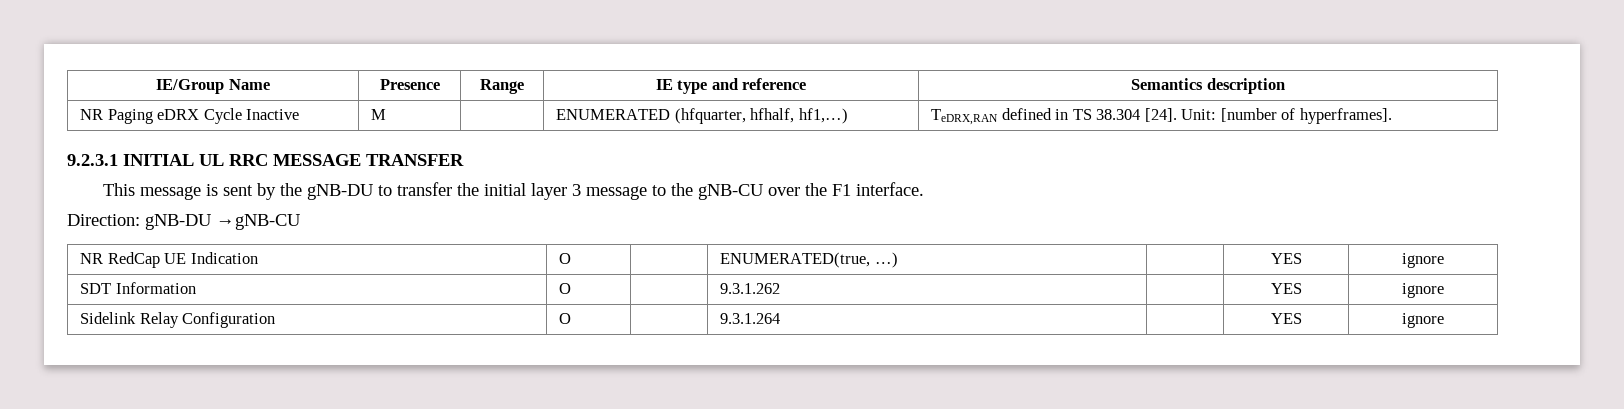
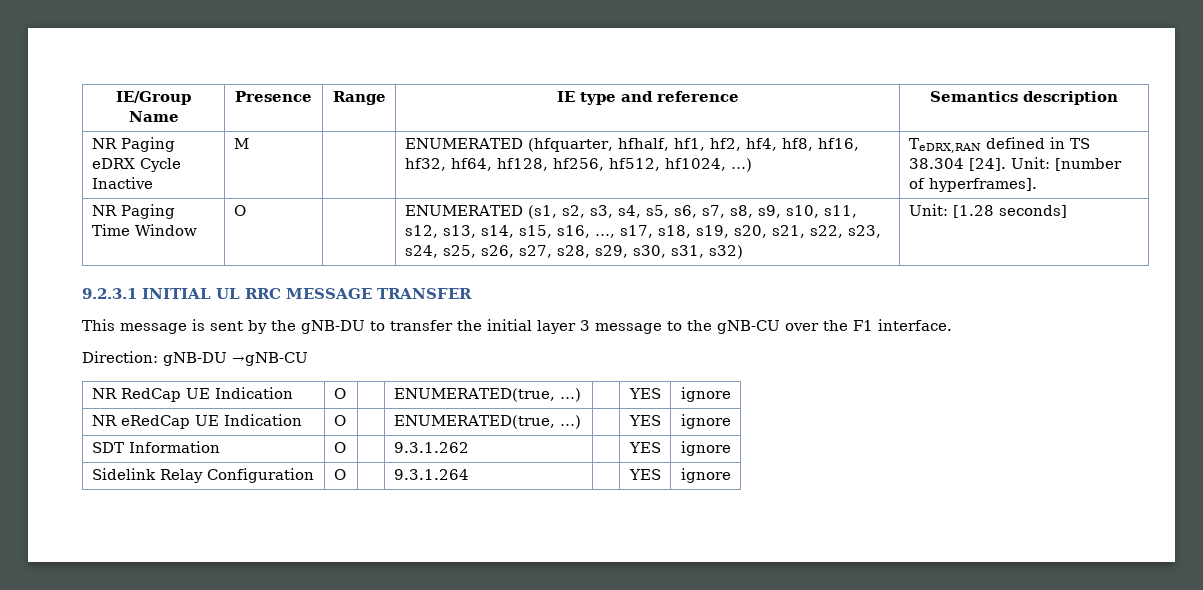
- NR Paging eDRX Cycle Inactive | M | | ENUMERATED (hfquarter, hfhalf, hf1,…) | TeDRX,RAN defined in TS 38.304 [24]. Unit: [number of hyperframes].
+ NR Paging eDRX Cycle Inactive | M | | ENUMERATED (hfquarter, hfhalf, hf1, hf2, hf4, hf8, hf16, hf32, hf64, hf128, hf256, hf512, hf1024, …) | TeDRX,RAN defined in TS 38.304 [24]. Unit: [number of hyperframes].
+ NR Paging Time Window | O | | ENUMERATED (s1, s2, s3, s4, s5, s6, s7, s8, s9, s10, s11, s12, s13, s14, s15, s16, …, s17, s18, s19, s20, s21, s22, s23, s24, s25, s26, s27, s28, s29, s30, s31, s32) | Unit: [1.28 seconds]
+ NR eRedCap UE Indication | O | | ENUMERATED(true, …) | | YES | ignore

